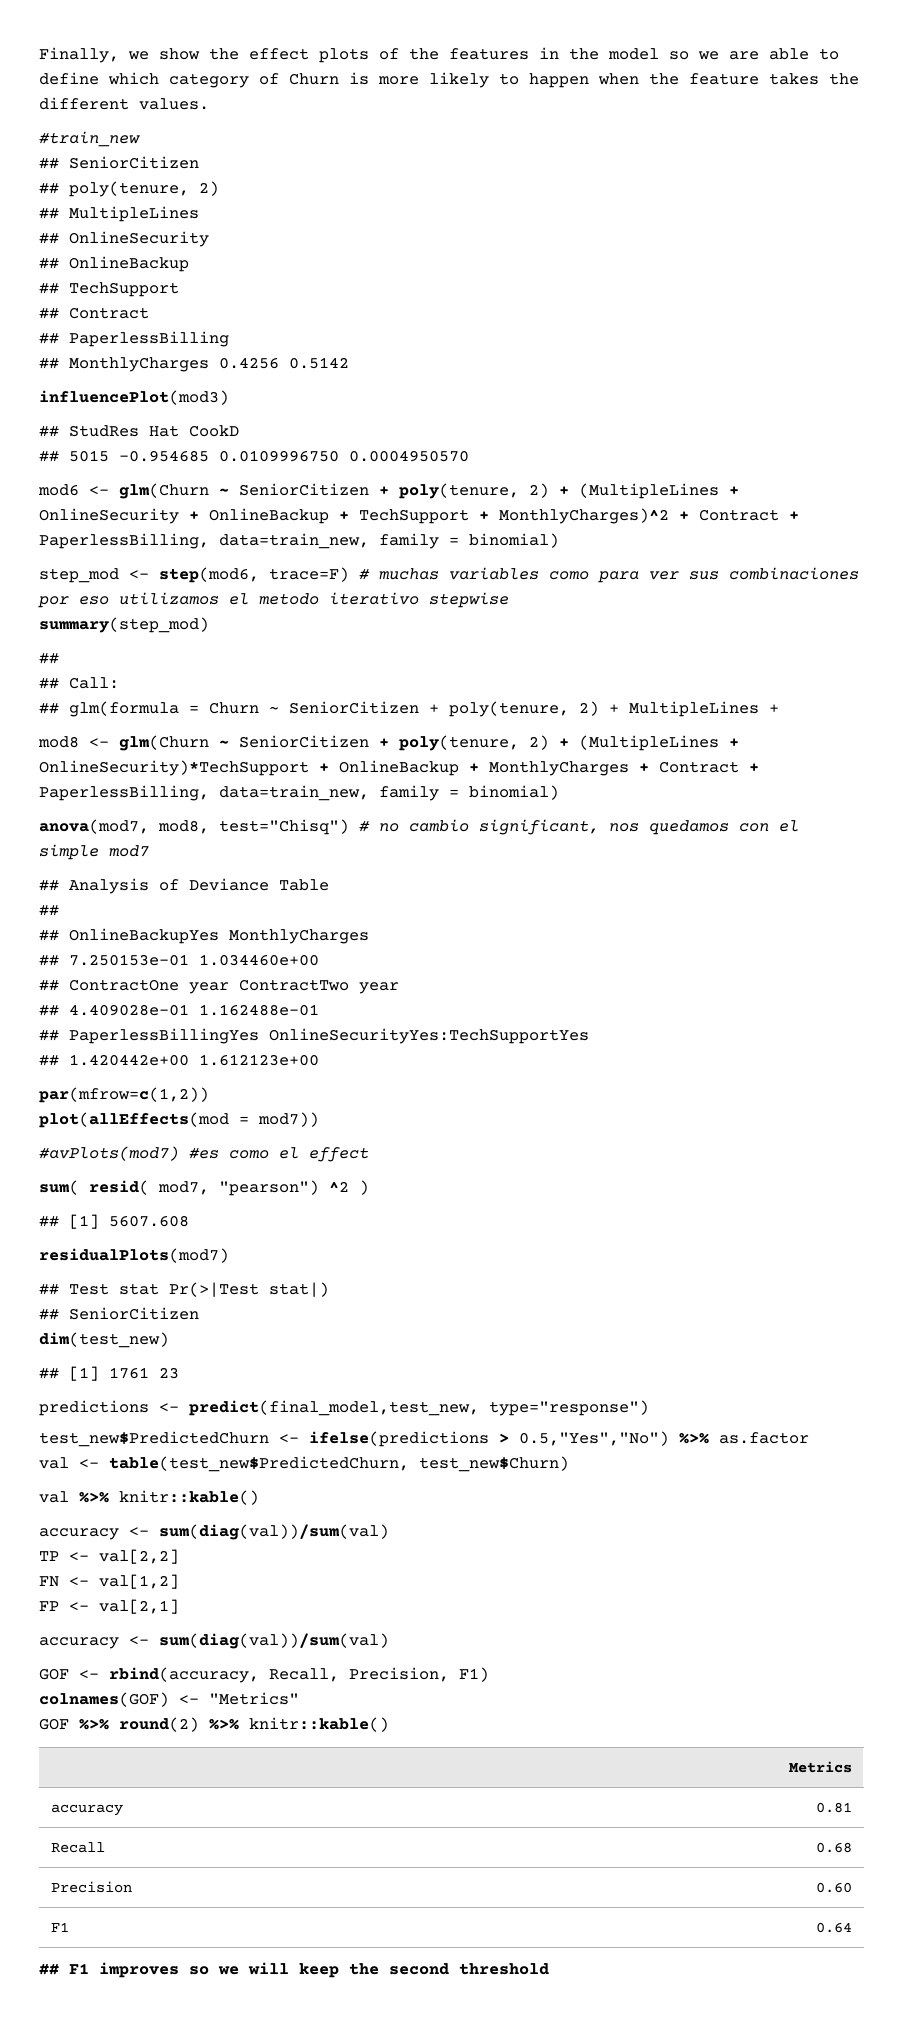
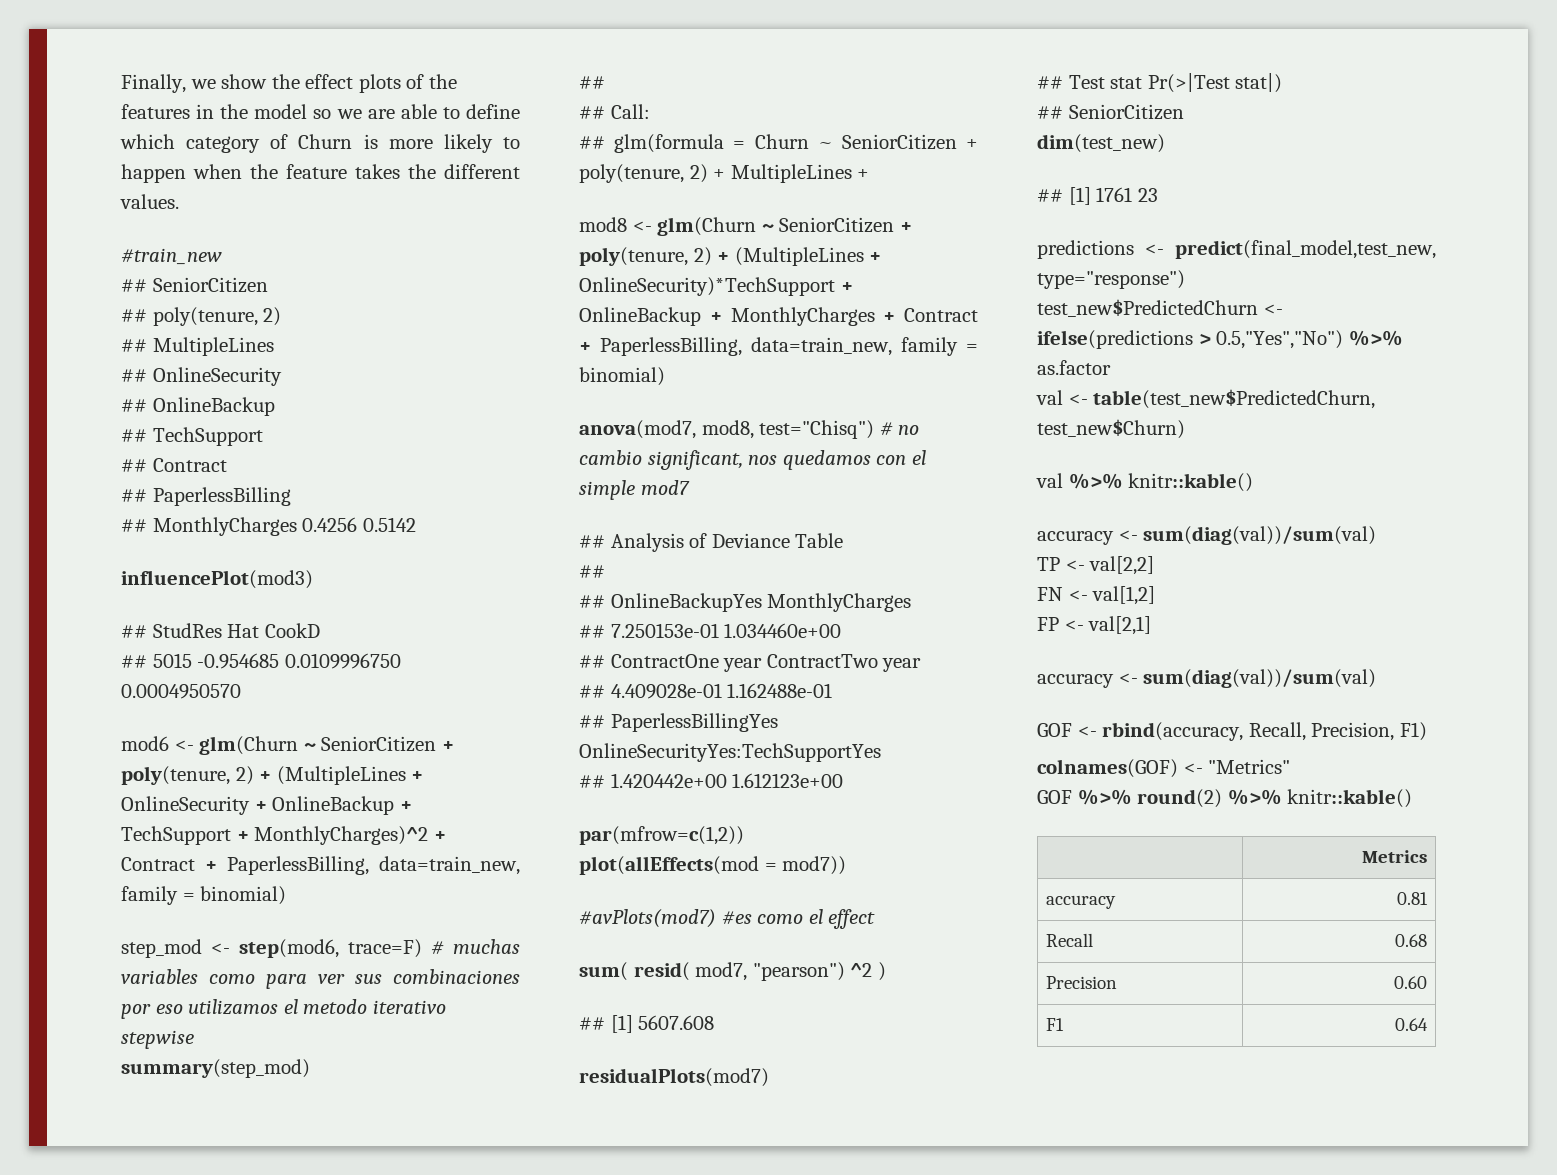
- ## F1 improves so we will keep the second threshold

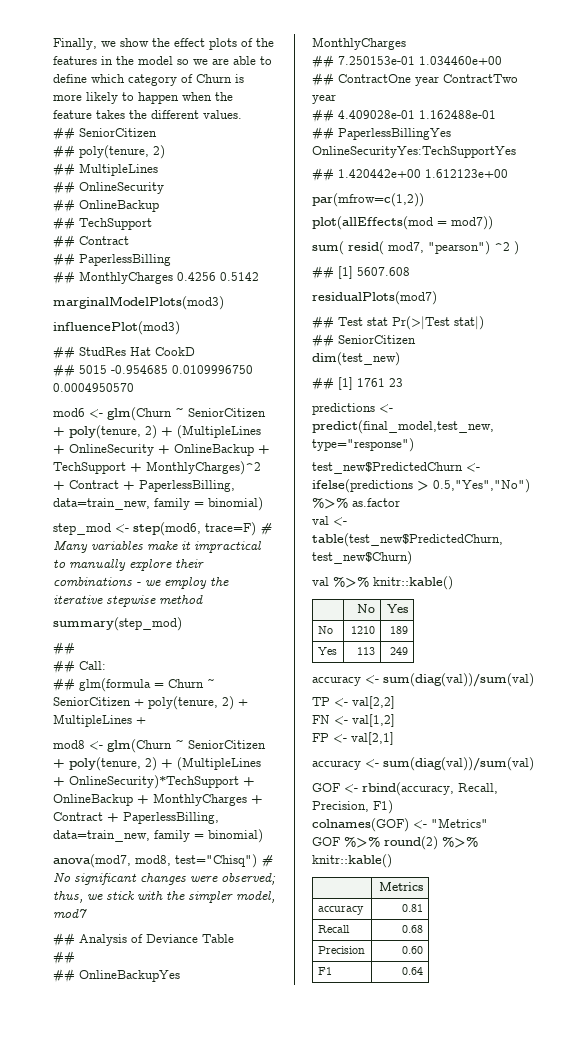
- #train_new
+ marginalModelPlots(mod3)
- step_mod <- step(mod6, trace=F) # muchas variables como para ver sus combinaciones por eso utilizamos el metodo iterativo stepwise
+ step_mod <- step(mod6, trace=F) # Many variables make it impractical to manually explore their combinations - we employ the iterative stepwise method
- anova(mod7, mod8, test="Chisq") # no cambio significant, nos quedamos con el simple mod7
+ anova(mod7, mod8, test="Chisq") # No significant changes were observed; thus, we stick with the simpler model, mod7
- #avPlots(mod7) #es como el effect
+ | No | Yes
+ No | 1210 | 189
+ Yes | 113 | 249

